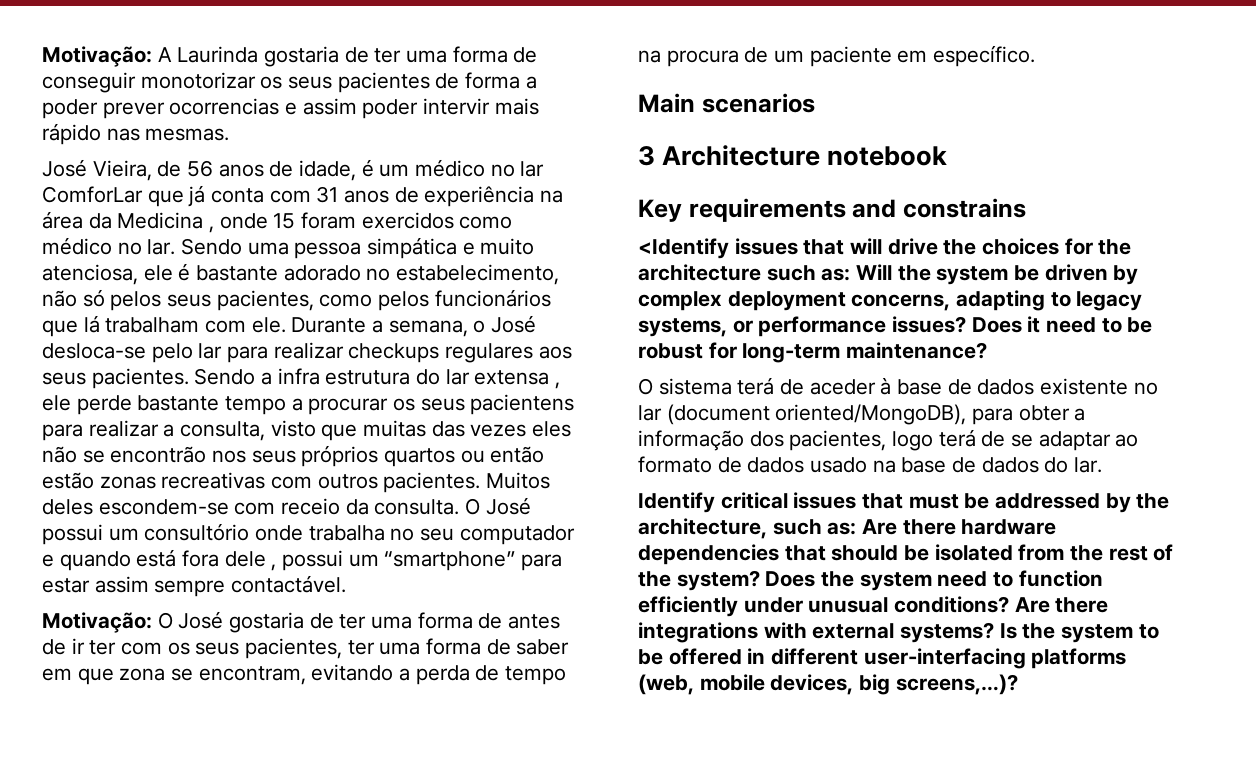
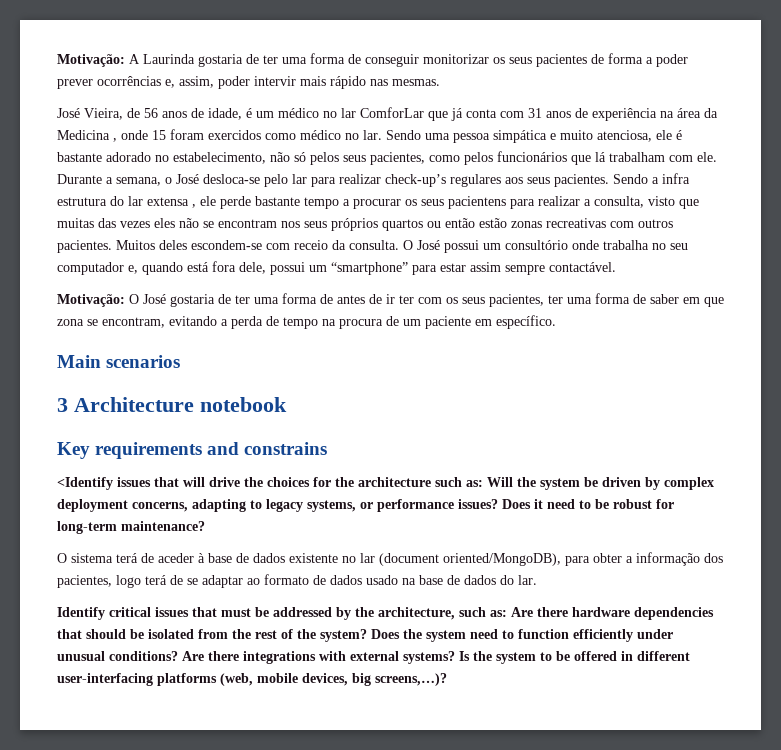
- Motivação: A Laurinda gostaria de ter uma forma de conseguir monotorizar os seus pacientes de forma a poder prever ocorrencias e assim poder intervir mais rápido nas mesmas.
+ Motivação: A Laurinda gostaria de ter uma forma de conseguir monitorizar os seus pacientes de forma a poder prever ocorrências e, assim, poder intervir mais rápido nas mesmas.
- Durante a semana, o José desloca-se pelo lar para realizar checkups regulares aos seus pacientes.
+ Durante a semana, o José desloca-se pelo lar para realizar check-up’s regulares aos seus pacientes.
- Sendo a infra estrutura do lar extensa , ele perde bastante tempo a procurar os seus pacientens para realizar a consulta, visto que muitas das vezes eles não se encontrão nos seus próprios quartos ou então estão zonas recreativas com outros pacientes.
+ Sendo a infra estrutura do lar extensa , ele perde bastante tempo a procurar os seus pacientens para realizar a consulta, visto que muitas das vezes eles não se encontram nos seus próprios quartos ou então estão zonas recreativas com outros pacientes.
- O José possui um consultório onde trabalha no seu computador e quando está fora dele , possui um “smartphone” para estar assim sempre contactável.
+ O José possui um consultório onde trabalha no seu computador e, quando está fora dele, possui um “smartphone” para estar assim sempre contactável.

